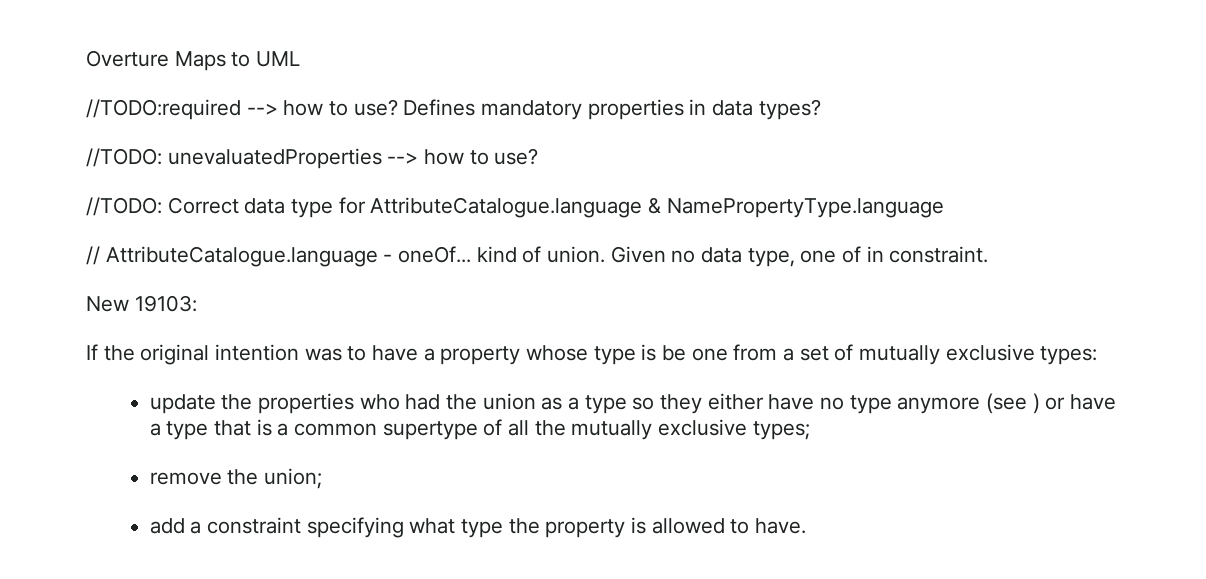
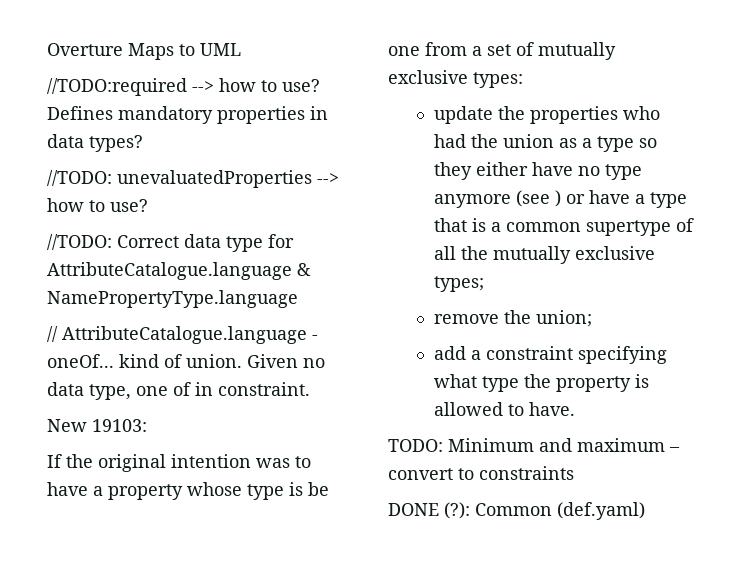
+ TODO: Minimum and maximum – convert to constraints
+ DONE (?): Common (def.yaml)

